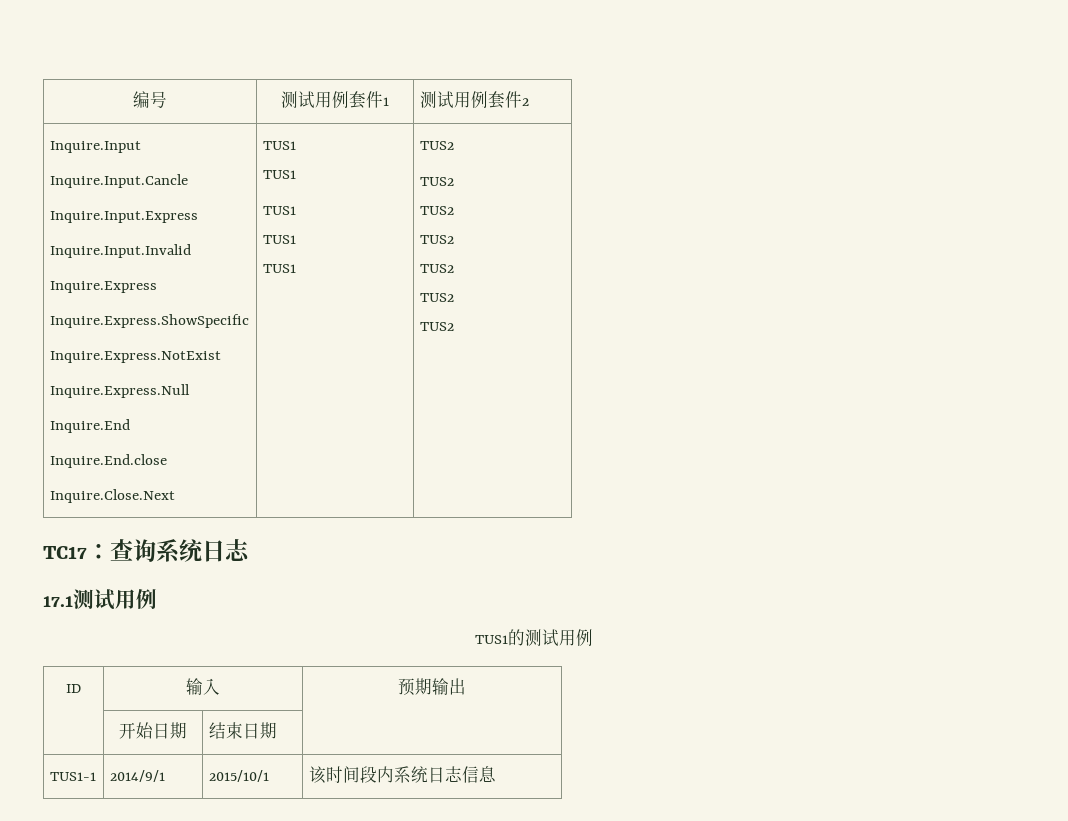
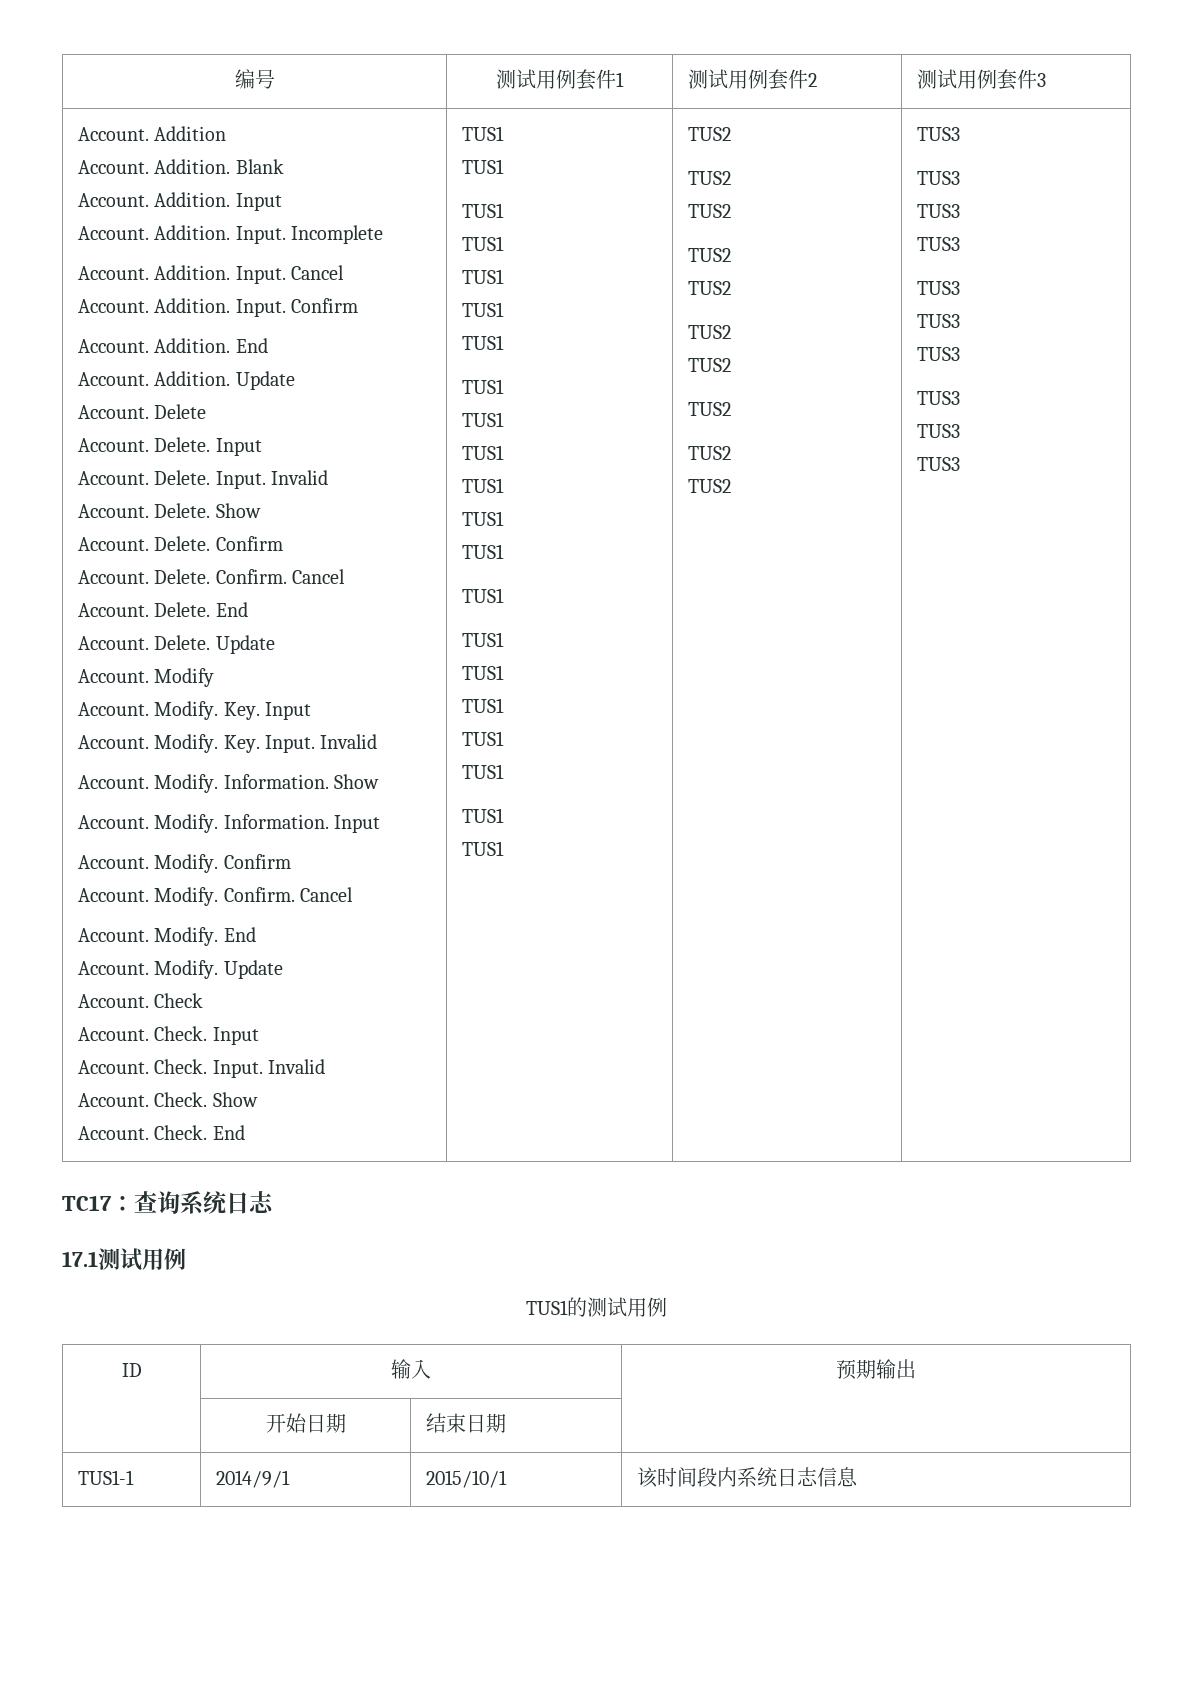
- 编号 | 测试用例套件1 | 测试用例套件2
- Inquire.Input
- Inquire.Input.Cancle
- Inquire.Input.Express
- Inquire.Input.Invalid
- Inquire.Express
- Inquire.Express.ShowSpecific
- Inquire.Express.NotExist
- Inquire.Express.Null
- Inquire.End
- Inquire.End.close
- Inquire.Close.Next | TUS1
+ 编号 | 测试用例套件1 | 测试用例套件2 | 测试用例套件3
+ Account. Addition
+ Account. Addition. Blank
+ Account. Addition. Input
+ Account. Addition. Input. Incomplete
+ Account. Addition. Input. Cancel
+ Account. Addition. Input. Confirm
+ Account. Addition. End
+ Account. Addition. Update
+ Account. Delete
+ Account. Delete. Input
+ Account. Delete. Input. Invalid
+ Account. Delete. Show
+ Account. Delete. Confirm
+ Account. Delete. Confirm. Cancel
+ Account. Delete. End
+ Account. Delete. Update
+ Account. Modify
+ Account. Modify. Key. Input
+ Account. Modify. Key. Input. Invalid
+ Account. Modify. Information. Show
+ Account. Modify. Information. Input
+ Account. Modify. Confirm
+ Account. Modify. Confirm. Cancel
+ Account. Modify. End
+ Account. Modify. Update
+ Account. Check
+ Account. Check. Input
+ Account. Check. Input. Invalid
+ Account. Check. Show
+ Account. Check. End | TUS1
+ TUS1
+ TUS1
+ TUS1
+ TUS1
+ TUS1
+ TUS1
+ TUS1
+ TUS1
+ TUS1
+ TUS1
+ TUS1
+ TUS1
+ TUS1
+ TUS1
+ TUS1
+ TUS1
  TUS1
  TUS1
  TUS1
  TUS1 | TUS2
  TUS2
  TUS2
  TUS2
  TUS2
  TUS2
  TUS2
+ TUS2
+ TUS2
+ TUS2 | TUS3
+ TUS3
+ TUS3
+ TUS3
+ TUS3
+ TUS3
+ TUS3
+ TUS3
+ TUS3
+ TUS3

